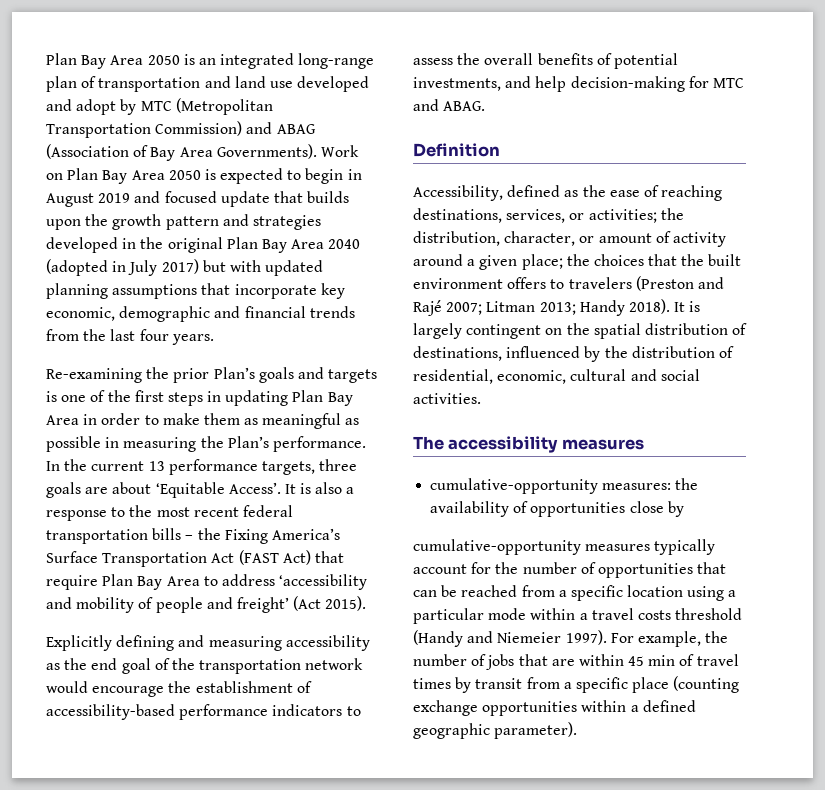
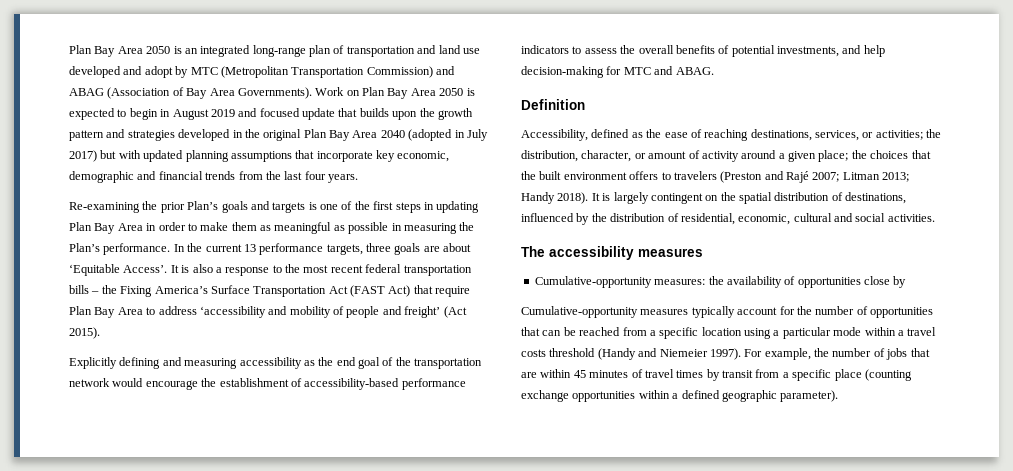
- cumulative-opportunity measures: the availability of opportunities close by
+ Cumulative-opportunity measures: the availability of opportunities close by
- cumulative-opportunity measures typically account for the number of opportunities that can be reached from a specific location using a particular mode within a travel costs threshold (Handy and Niemeier 1997).
+ Cumulative-opportunity measures typically account for the number of opportunities that can be reached from a specific location using a particular mode within a travel costs threshold (Handy and Niemeier 1997).
- For example, the number of jobs that are within 45 min of travel times by transit from a specific place (counting exchange opportunities within a defined geographic parameter).
+ For example, the number of jobs that are within 45 minutes of travel times by transit from a specific place (counting exchange opportunities within a defined geographic parameter).

